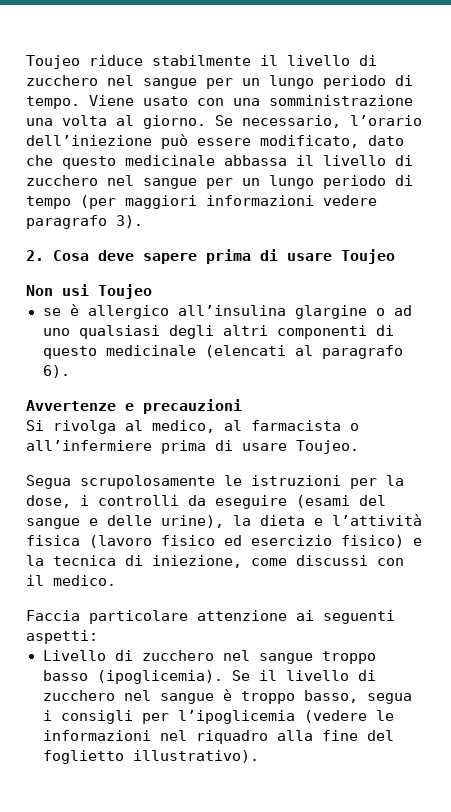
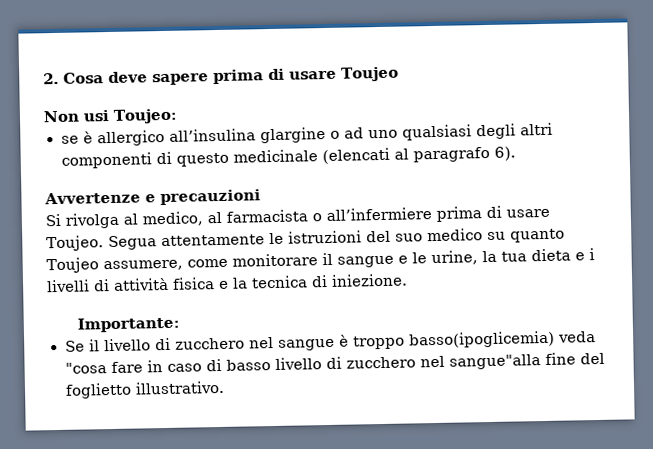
- Toujeo riduce stabilmente il livello di zucchero nel sangue per un lungo periodo di tempo. Viene usato con una somministrazione una volta al giorno. Se necessario, l’orario dell’iniezione può essere modificato, dato che questo medicinale abbassa il livello di zucchero nel sangue per un lungo periodo di tempo (per maggiori informazioni vedere paragrafo 3).
- Non usi Toujeo
+ Non usi Toujeo:
- Si rivolga al medico, al farmacista o all’infermiere prima di usare Toujeo.
- Segua scrupolosamente le istruzioni per la dose, i controlli da eseguire (esami del sangue e delle urine), la dieta e l’attività fisica (lavoro fisico ed esercizio fisico) e la tecnica di iniezione, come discussi con il medico.
- Faccia particolare attenzione ai seguenti aspetti:
- Livello di zucchero nel sangue troppo basso (ipoglicemia). Se il livello di zucchero nel sangue è troppo basso, segua i consigli per l’ipoglicemia (vedere le informazioni nel riquadro alla fine del foglietto illustrativo).
+ Si rivolga al medico, al farmacista o all’infermiere prima di usare Toujeo. Segua attentamente le istruzioni del suo medico su quanto Toujeo assumere, come monitorare il sangue e le urine, la tua dieta e i livelli di attività fisica e la tecnica di iniezione.
+ Importante:
+ Se il livello di zucchero nel sangue è troppo basso(ipoglicemia) veda "cosa fare in caso di basso livello di zucchero nel sangue"alla fine del foglietto illustrativo.

